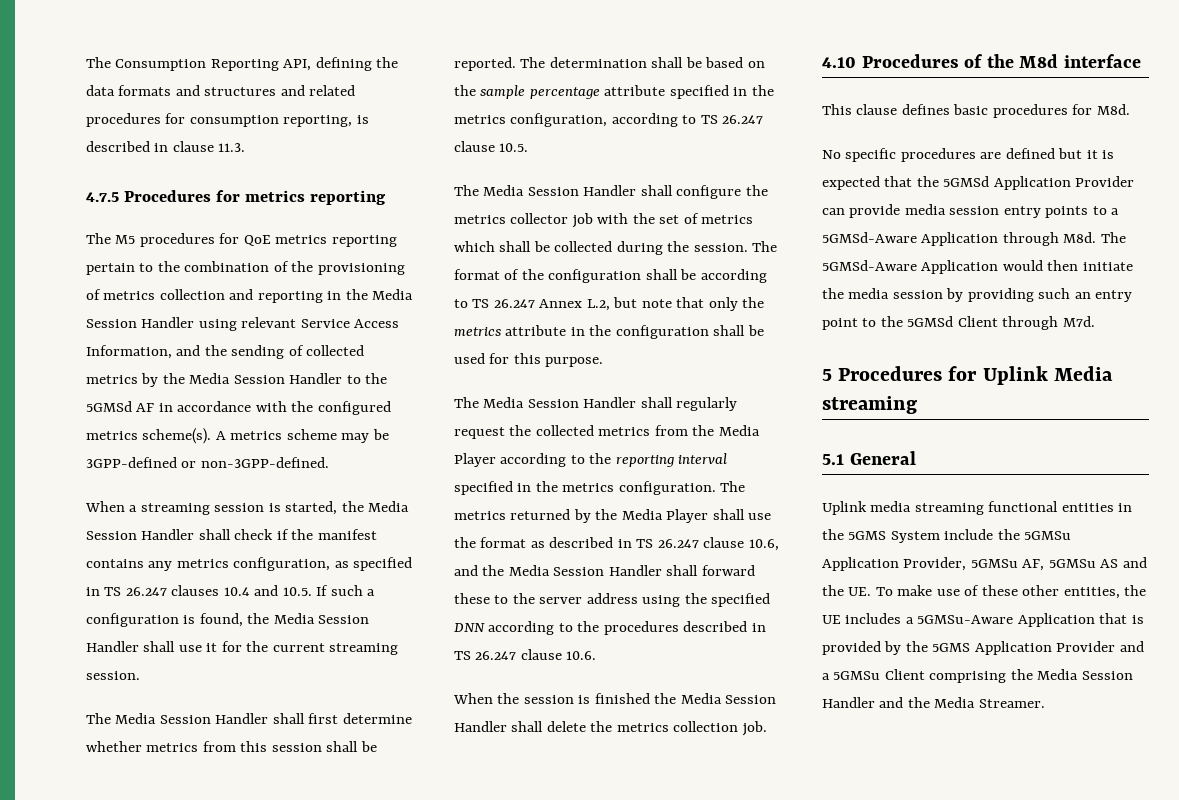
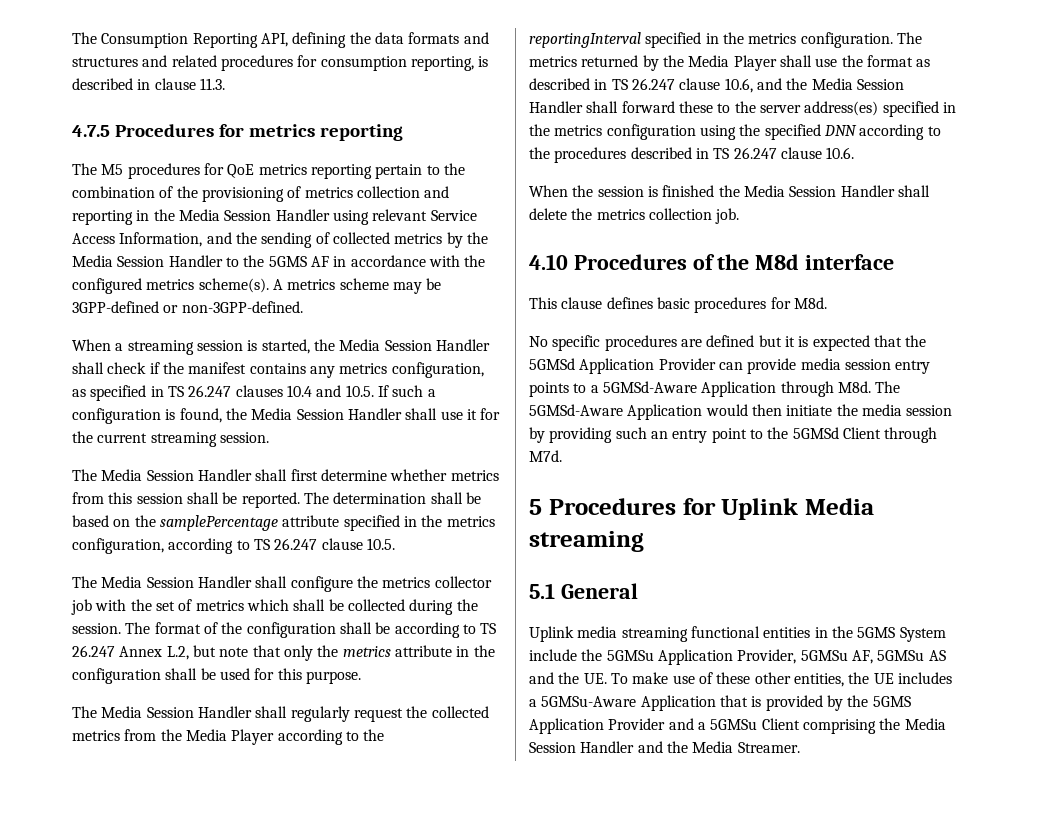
- The M5 procedures for QoE metrics reporting pertain to the combination of the provisioning of metrics collection and reporting in the Media Session Handler using relevant Service Access Information, and the sending of collected metrics by the Media Session Handler to the 5GMSd AF in accordance with the configured metrics scheme(s).
+ The M5 procedures for QoE metrics reporting pertain to the combination of the provisioning of metrics collection and reporting in the Media Session Handler using relevant Service Access Information, and the sending of collected metrics by the Media Session Handler to the 5GMS AF in accordance with the configured metrics scheme(s).
- The determination shall be based on the sample percentage attribute specified in the metrics configuration, according to TS 26.247 clause 10.5.
+ The determination shall be based on the samplePercentage attribute specified in the metrics configuration, according to TS 26.247 clause 10.5.
- The Media Session Handler shall regularly request the collected metrics from the Media Player according to the reporting interval specified in the metrics configuration.
+ The Media Session Handler shall regularly request the collected metrics from the Media Player according to the reportingInterval specified in the metrics configuration.
- The metrics returned by the Media Player shall use the format as described in TS 26.247 clause 10.6, and the Media Session Handler shall forward these to the server address using the specified DNN according to the procedures described in TS 26.247 clause 10.6.
+ The metrics returned by the Media Player shall use the format as described in TS 26.247 clause 10.6, and the Media Session Handler shall forward these to the server address(es) specified in the metrics configuration using the specified DNN according to the procedures described in TS 26.247 clause 10.6.

